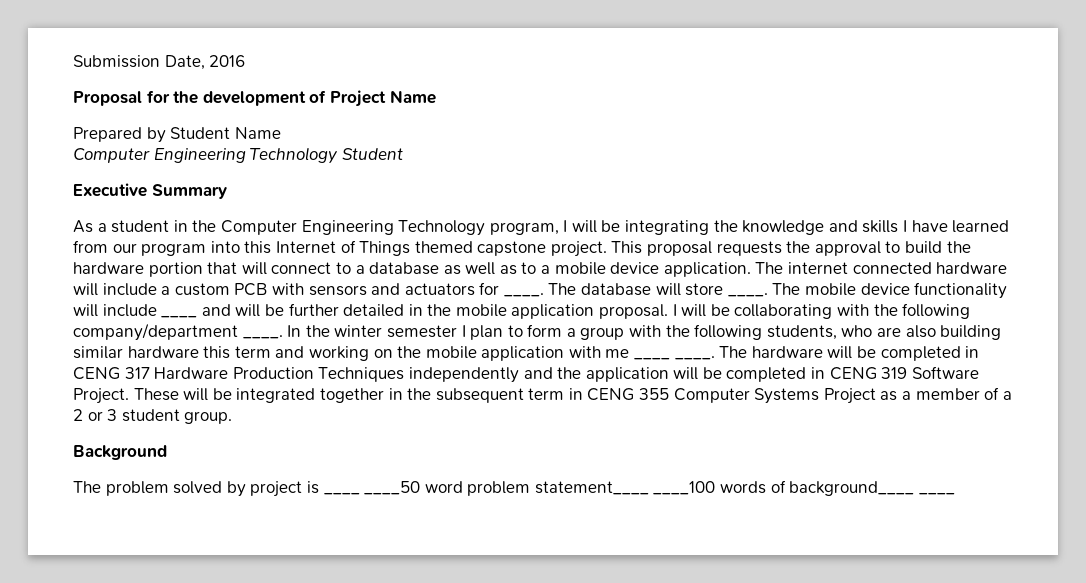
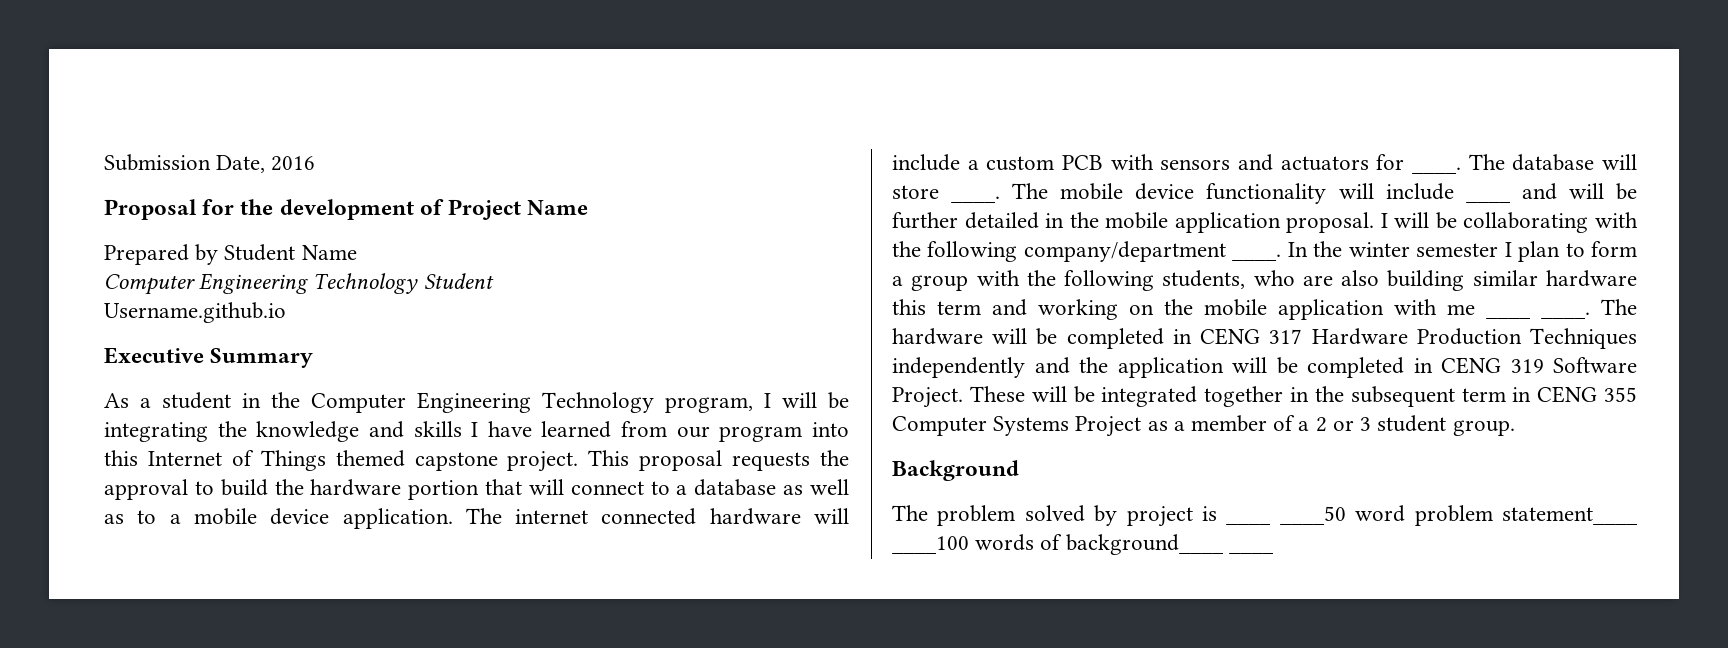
+ Username.github.io

